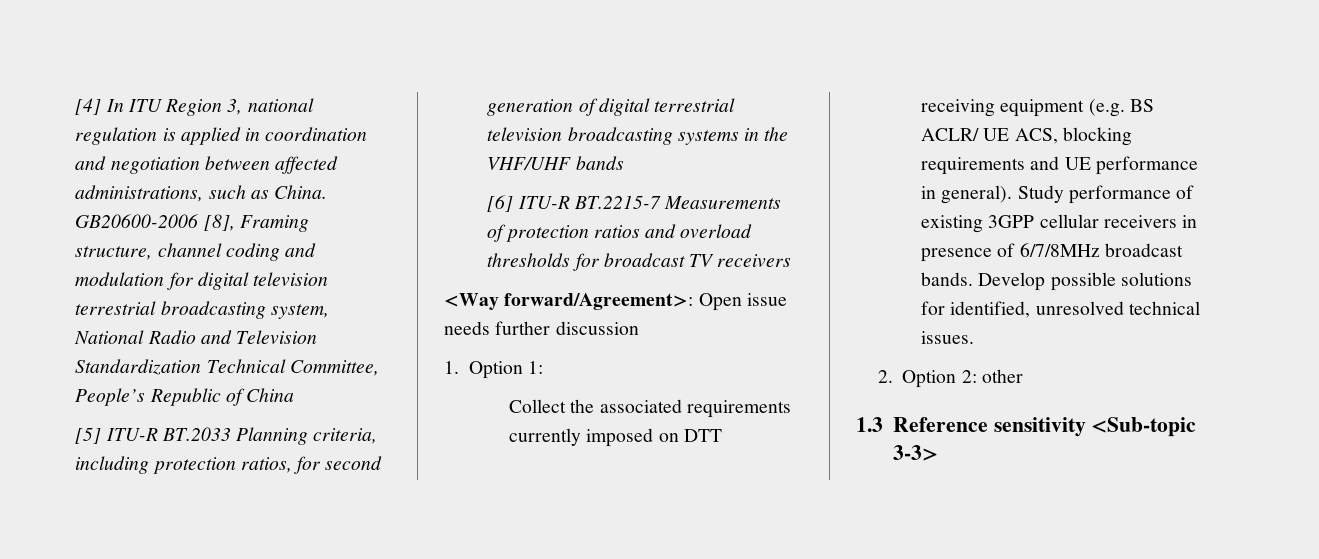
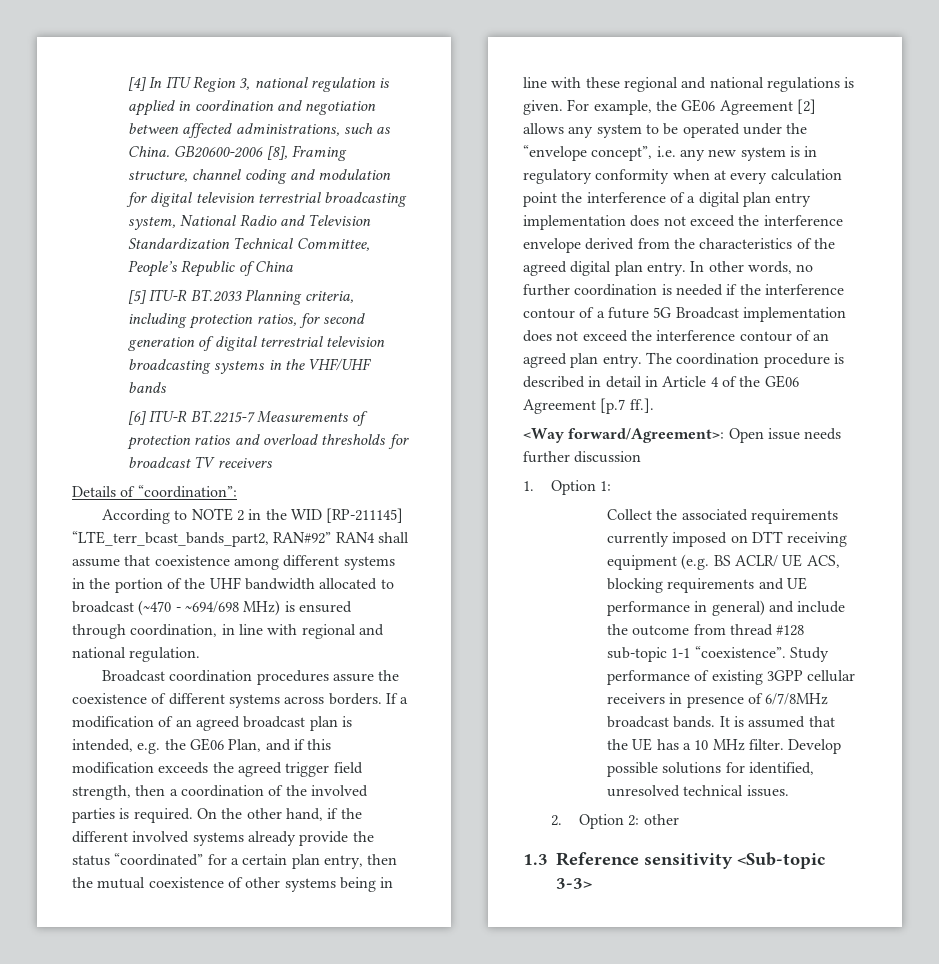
+ Details of “coordination”:
+ According to NOTE 2 in the WID [RP-211145] “LTE_terr_bcast_bands_part2, RAN#92” RAN4 shall assume that coexistence among different systems in the portion of the UHF bandwidth allocated to broadcast (~470 - ~694/698 MHz) is ensured through coordination, in line with regional and national regulation.
+ Broadcast coordination procedures assure the coexistence of different systems across borders. If a modification of an agreed broadcast plan is intended, e.g. the GE06 Plan, and if this modification exceeds the agreed trigger field strength, then a coordination of the involved parties is required. On the other hand, if the different involved systems already provide the status “coordinated” for a certain plan entry, then the mutual coexistence of other systems being in line with these regional and national regulations is given. For example, the GE06 Agreement [2] allows any system to be operated under the “envelope concept”, i.e. any new system is in regulatory conformity when at every calculation point the interference of a digital plan entry implementation does not exceed the interference envelope derived from the characteristics of the agreed digital plan entry. In other words, no further coordination is needed if the interference contour of a future 5G Broadcast implementation does not exceed the interference contour of an agreed plan entry. The coordination procedure is described in detail in Article 4 of the GE06 Agreement [p.7 ff.].
- Collect the associated requirements currently imposed on DTT receiving equipment (e.g. BS ACLR/ UE ACS, blocking requirements and UE performance in general).
+ Collect the associated requirements currently imposed on DTT receiving equipment (e.g. BS ACLR/ UE ACS, blocking requirements and UE performance in general) and include the outcome from thread #128 sub-topic 1-1 “coexistence”.
+ It is assumed that the UE has a 10 MHz filter.

